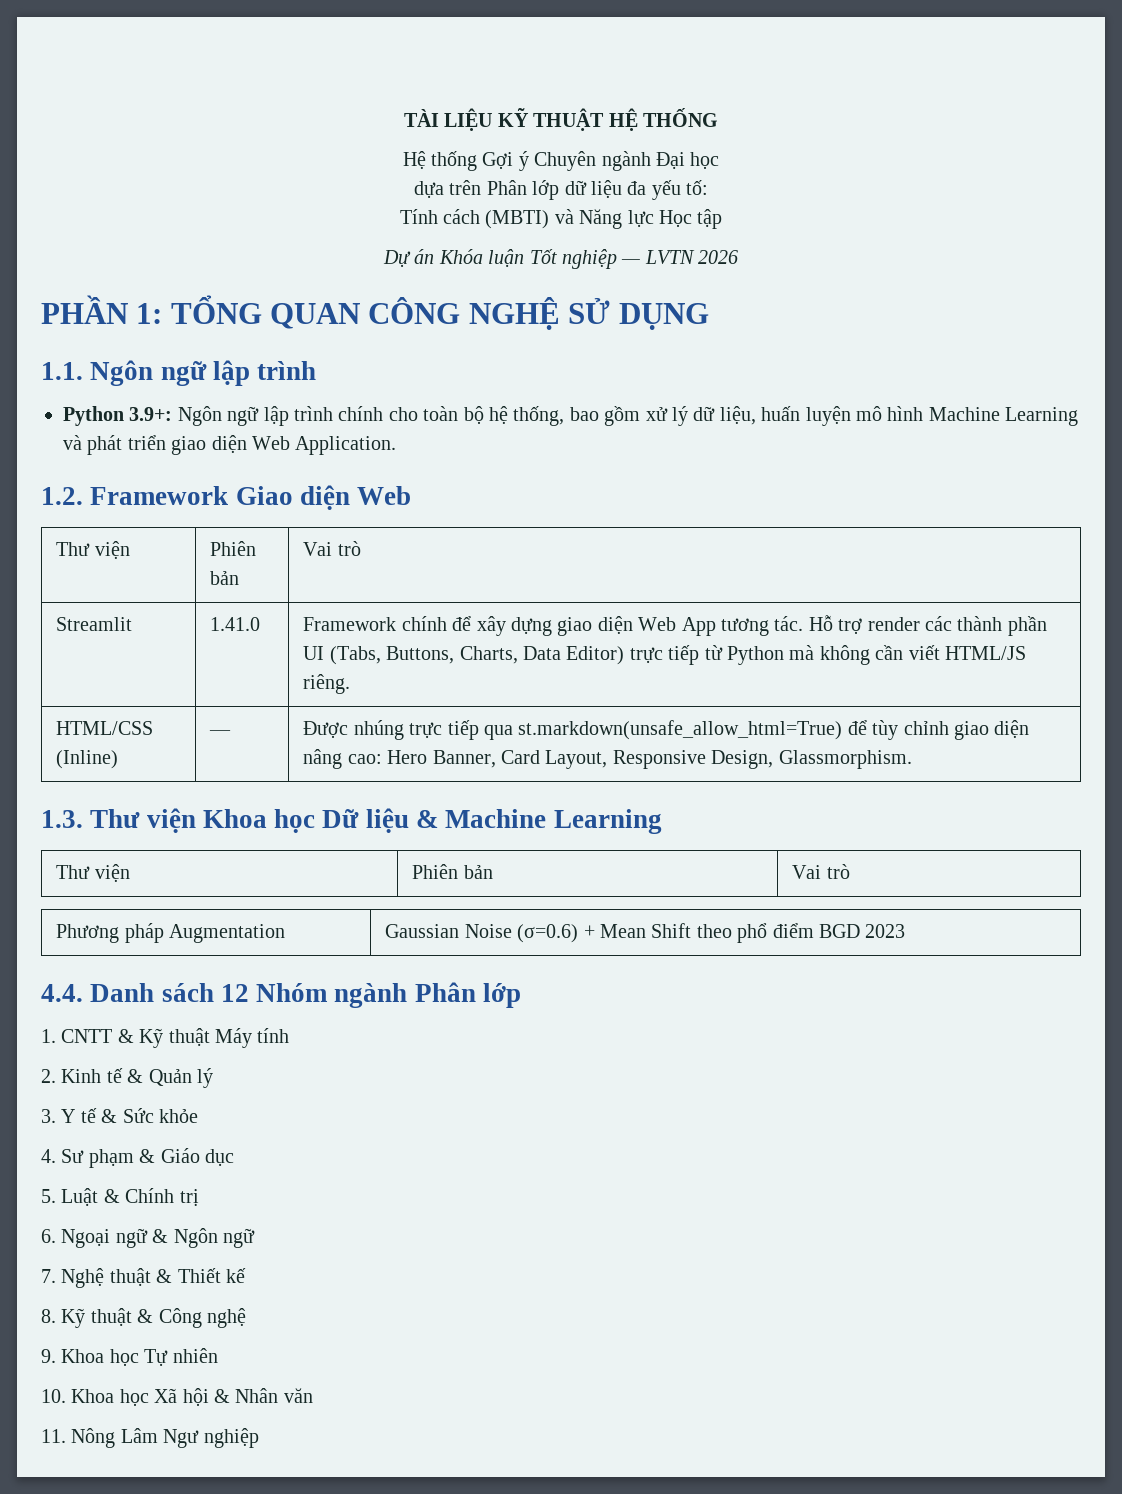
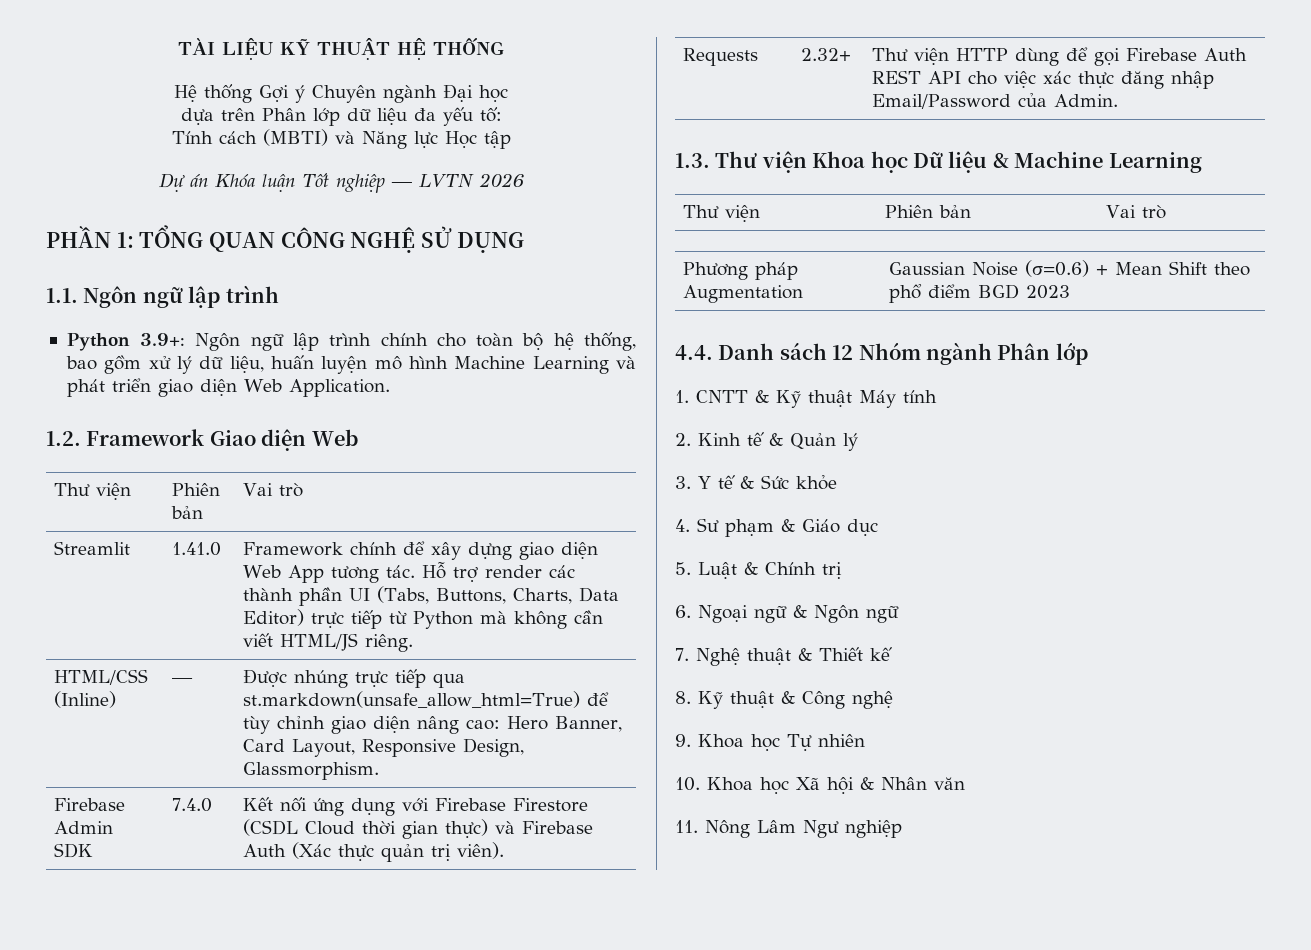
+ Firebase Admin SDK | 7.4.0 | Kết nối ứng dụng với Firebase Firestore (CSDL Cloud thời gian thực) và Firebase Auth (Xác thực quản trị viên).
+ Requests | 2.32+ | Thư viện HTTP dùng để gọi Firebase Auth REST API cho việc xác thực đăng nhập Email/Password của Admin.

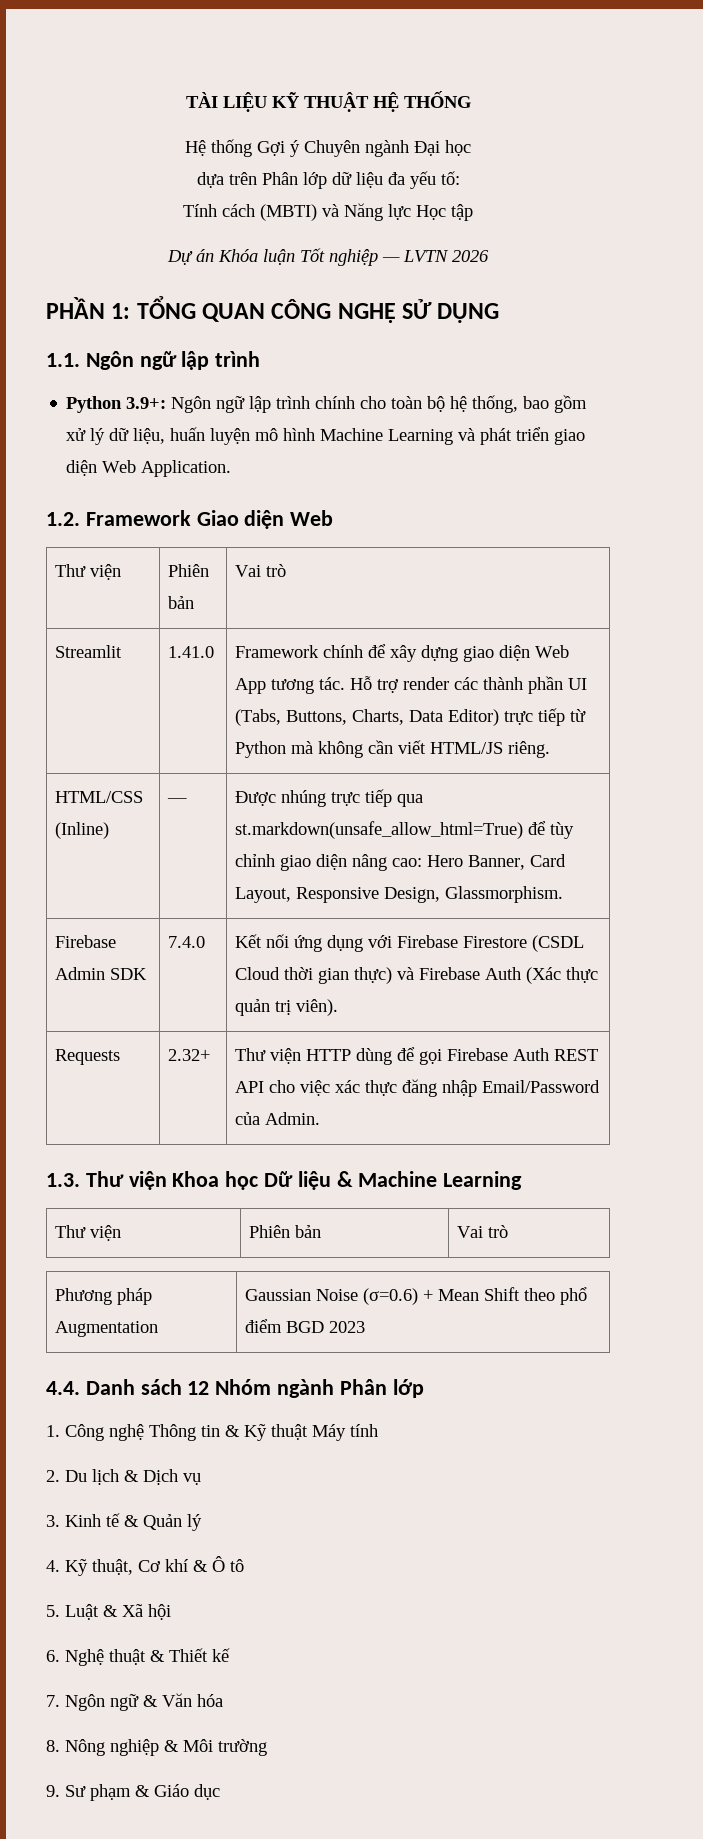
- 1. CNTT & Kỹ thuật Máy tính
+ 1. Công nghệ Thông tin & Kỹ thuật Máy tính
- 2. Kinh tế & Quản lý
+ 2. Du lịch & Dịch vụ
+ 3. Kinh tế & Quản lý
- 3. Y tế & Sức khỏe
- 4. Sư phạm & Giáo dục
+ 4. Kỹ thuật, Cơ khí & Ô tô
- 5. Luật & Chính trị
+ 5. Luật & Xã hội
- 6. Ngoại ngữ & Ngôn ngữ
- 7. Nghệ thuật & Thiết kế
+ 6. Nghệ thuật & Thiết kế
- 8. Kỹ thuật & Công nghệ
- 9. Khoa học Tự nhiên
- 10. Khoa học Xã hội & Nhân văn
- 11. Nông Lâm Ngư nghiệp
+ 7. Ngôn ngữ & Văn hóa
+ 8. Nông nghiệp & Môi trường
+ 9. Sư phạm & Giáo dục

